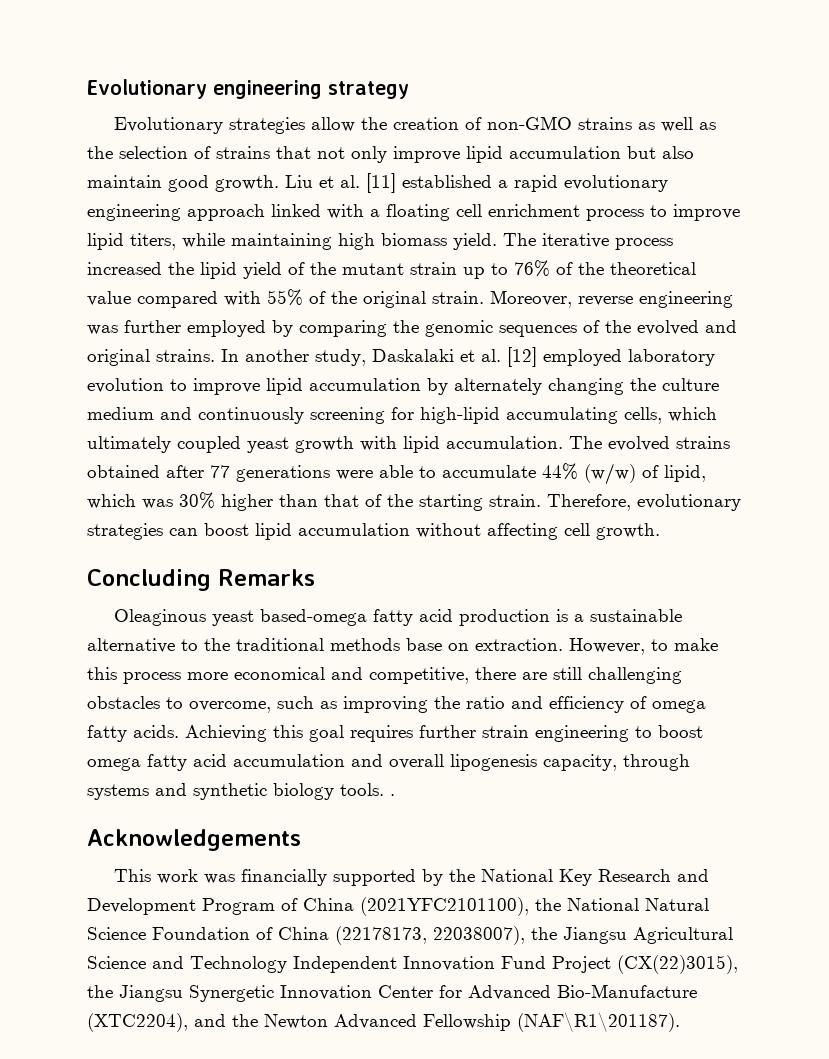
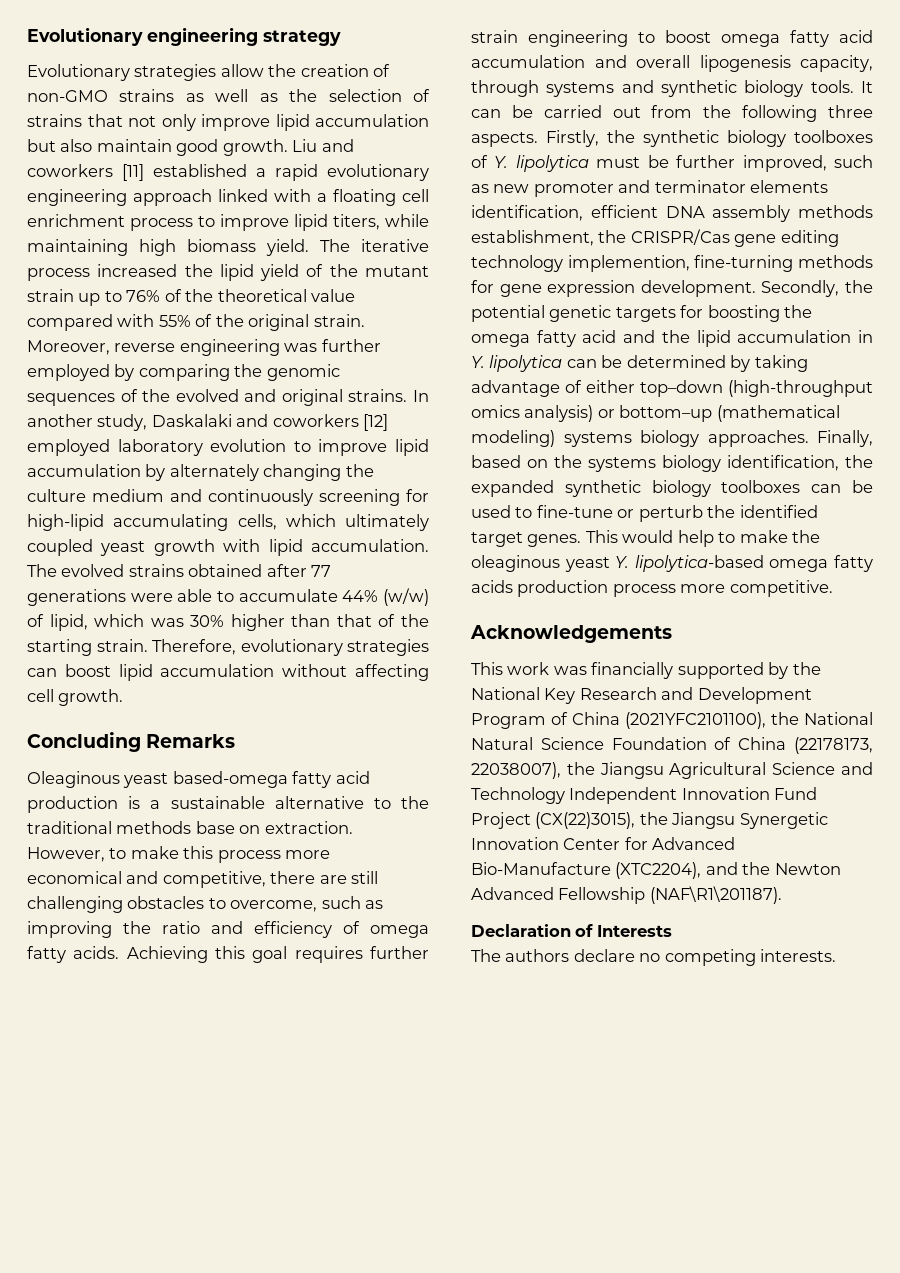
- Liu et al. [11] established a rapid evolutionary engineering approach linked with a floating cell enrichment process to improve lipid titers, while maintaining high biomass yield.
+ Liu and coworkers [11] established a rapid evolutionary engineering approach linked with a floating cell enrichment process to improve lipid titers, while maintaining high biomass yield.
- In another study, Daskalaki et al. [12] employed laboratory evolution to improve lipid accumulation by alternately changing the culture medium and continuously screening for high-lipid accumulating cells, which ultimately coupled yeast growth with lipid accumulation.
+ In another study, Daskalaki and coworkers [12] employed laboratory evolution to improve lipid accumulation by alternately changing the culture medium and continuously screening for high-lipid accumulating cells, which ultimately coupled yeast growth with lipid accumulation.
- Achieving this goal requires further strain engineering to boost omega fatty acid accumulation and overall lipogenesis capacity, through systems and synthetic biology tools. .
+ Achieving this goal requires further strain engineering to boost omega fatty acid accumulation and overall lipogenesis capacity, through systems and synthetic biology tools. It can be carried out from the following three aspects. Firstly, the synthetic biology toolboxes of Y. lipolytica must be further improved, such as new promoter and terminator elements identification, efficient DNA assembly methods establishment, the CRISPR/Cas gene editing technology implemention, fine-turning methods for gene expression development. Secondly, the potential genetic targets for boosting the omega fatty acid and the lipid accumulation in Y. lipolytica can be determined by taking advantage of either top–down (high-throughput omics analysis) or bottom–up (mathematical modeling) systems biology approaches. Finally, based on the systems biology identification, the expanded synthetic biology toolboxes can be used to fine-tune or perturb the identified target genes. This would help to make the oleaginous yeast Y. lipolytica-based omega fatty acids production process more competitive.
+ Declaration of Interests
+ The authors declare no competing interests.

